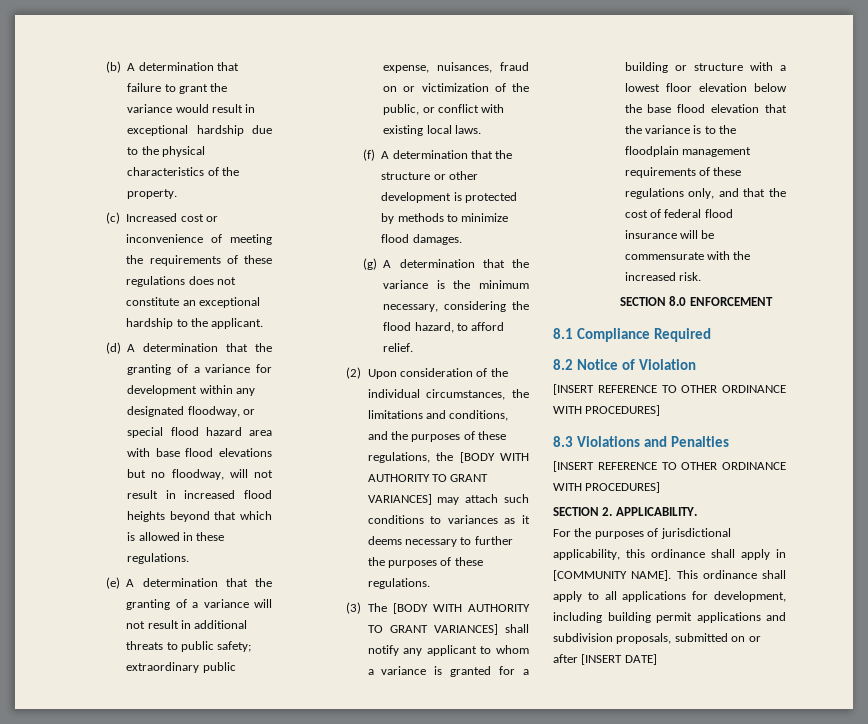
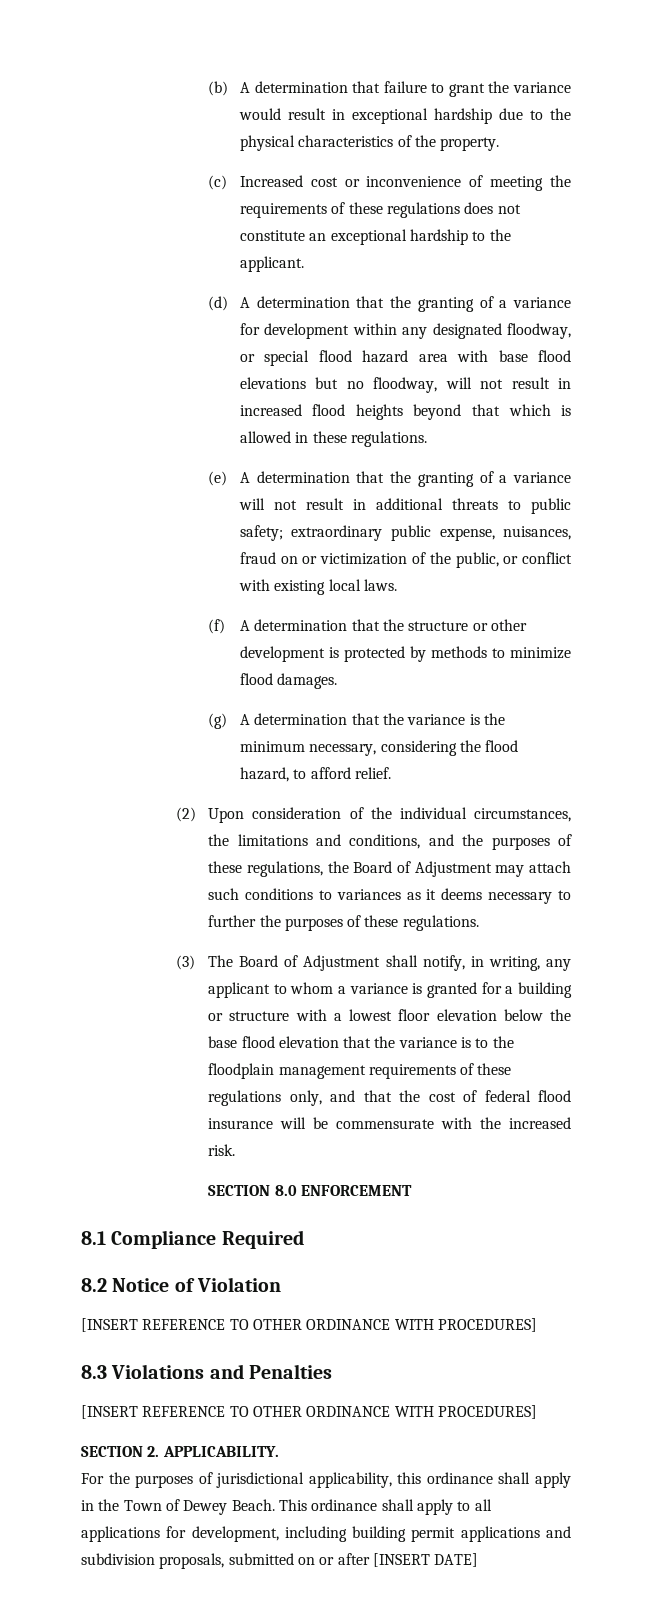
- (2) Upon consideration of the individual circumstances, the limitations and conditions, and the purposes of these regulations, the [BODY WITH AUTHORITY TO GRANT VARIANCES] may attach such conditions to variances as it deems necessary to further the purposes of these regulations.
+ (2) Upon consideration of the individual circumstances, the limitations and conditions, and the purposes of these regulations, the Board of Adjustment may attach such conditions to variances as it deems necessary to further the purposes of these regulations.
- (3) The [BODY WITH AUTHORITY TO GRANT VARIANCES] shall notify any applicant to whom a variance is granted for a building or structure with a lowest floor elevation below the base flood elevation that the variance is to the floodplain management requirements of these regulations only, and that the cost of federal flood insurance will be commensurate with the increased risk.
+ (3) The Board of Adjustment shall notify, in writing, any applicant to whom a variance is granted for a building or structure with a lowest floor elevation below the base flood elevation that the variance is to the floodplain management requirements of these regulations only, and that the cost of federal flood insurance will be commensurate with the increased risk.
- For the purposes of jurisdictional applicability, this ordinance shall apply in [COMMUNITY NAME].
+ For the purposes of jurisdictional applicability, this ordinance shall apply in the Town of Dewey Beach.

